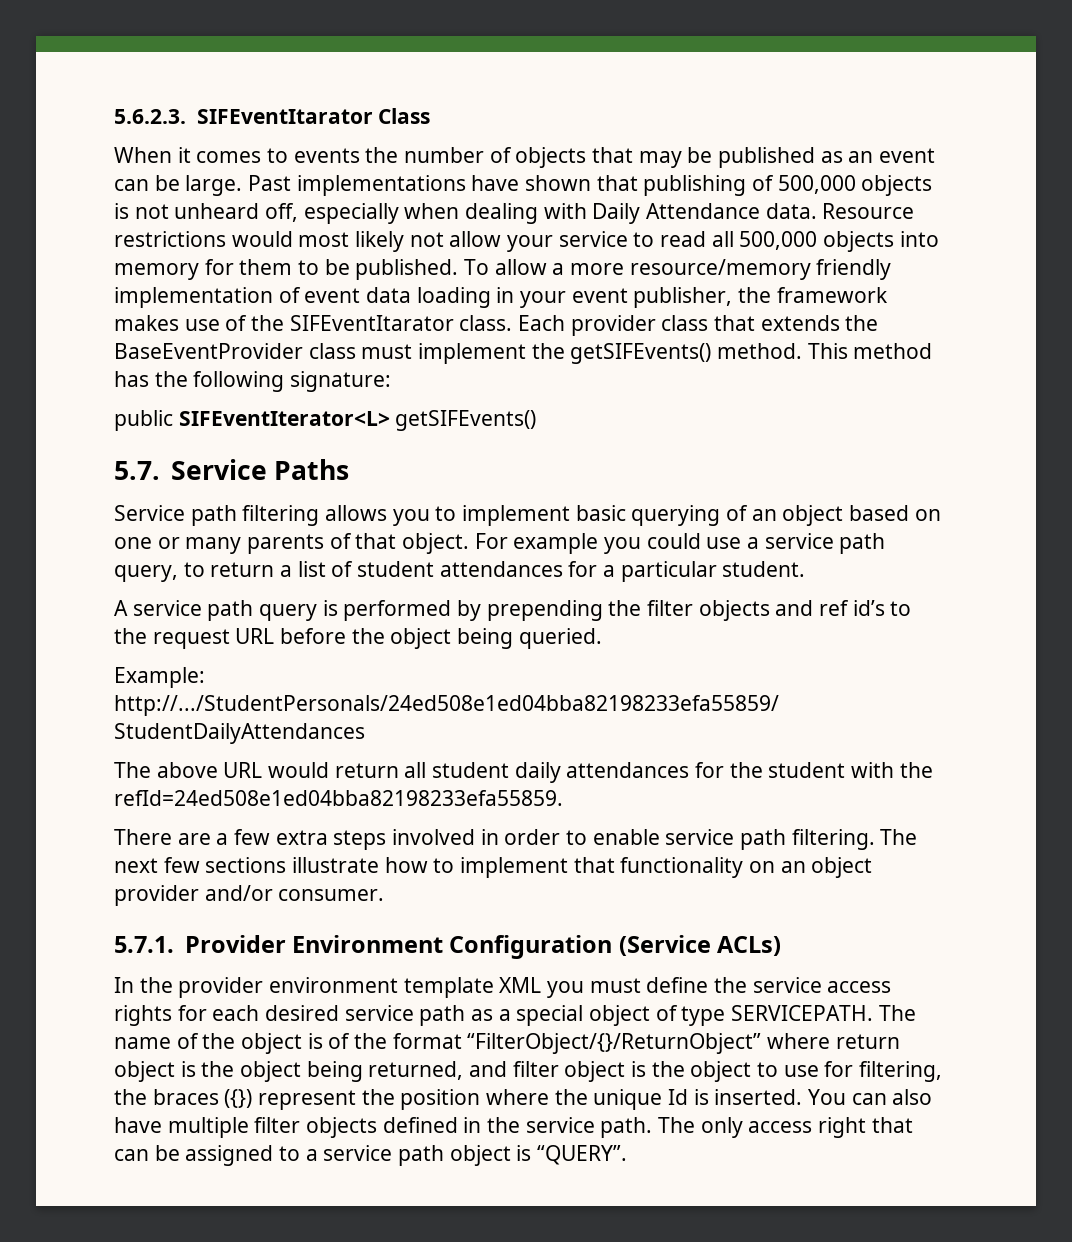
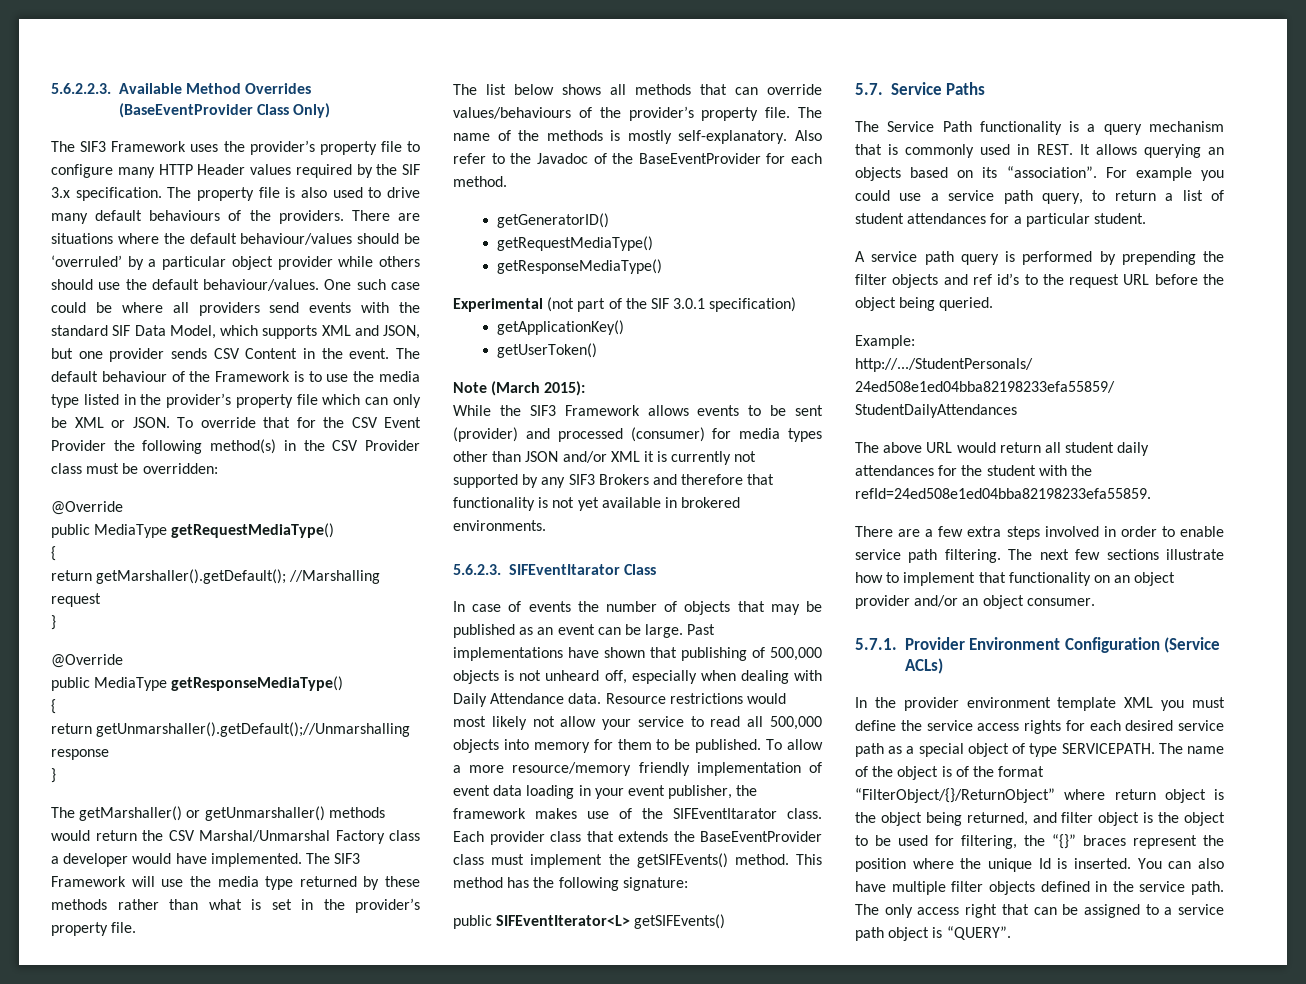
+ 5.6.2.2.3. Available Method Overrides (BaseEventProvider Class Only)
+ The SIF3 Framework uses the provider’s property file to configure many HTTP Header values required by the SIF 3.x specification. The property file is also used to drive many default behaviours of the providers. There are situations where the default behaviour/values should be ‘overruled’ by a particular object provider while others should use the default behaviour/values. One such case could be where all providers send events with the standard SIF Data Model, which supports XML and JSON, but one provider sends CSV Content in the event. The default behaviour of the Framework is to use the media type listed in the provider’s property file which can only be XML or JSON. To override that for the CSV Event Provider the following method(s) in the CSV Provider class must be overridden:
+ @Override
+ public MediaType getRequestMediaType()
+ {
+ return getMarshaller().getDefault(); //Marshalling request
+ }
+ @Override
+ public MediaType getResponseMediaType()
+ {
+ return getUnmarshaller().getDefault();//Unmarshalling response
+ }
+ The getMarshaller() or getUnmarshaller() methods would return the CSV Marshal/Unmarshal Factory class a developer would have implemented. The SIF3 Framework will use the media type returned by these methods rather than what is set in the provider’s property file.
+ The list below shows all methods that can override values/behaviours of the provider’s property file. The name of the methods is mostly self-explanatory. Also refer to the Javadoc of the BaseEventProvider for each method.
+ getGeneratorID()
+ getRequestMediaType()
+ getResponseMediaType()
+ Experimental (not part of the SIF 3.0.1 specification)
+ getApplicationKey()
+ getUserToken()
+ Note (March 2015):
+ While the SIF3 Framework allows events to be sent (provider) and processed (consumer) for media types other than JSON and/or XML it is currently not supported by any SIF3 Brokers and therefore that functionality is not yet available in brokered environments.
- When it comes to events the number of objects that may be published as an event can be large.
+ In case of events the number of objects that may be published as an event can be large.
- Service path filtering allows you to implement basic querying of an object based on one or many parents of that object.
+ The Service Path functionality is a query mechanism that is commonly used in REST. It allows querying an objects based on its “association”.
- The next few sections illustrate how to implement that functionality on an object provider and/or consumer.
+ The next few sections illustrate how to implement that functionality on an object provider and/or an object consumer.
- The name of the object is of the format “FilterObject/{}/ReturnObject” where return object is the object being returned, and filter object is the object to use for filtering, the braces ({}) represent the position where the unique Id is inserted.
+ The name of the object is of the format “FilterObject/{}/ReturnObject” where return object is the object being returned, and filter object is the object to be used for filtering, the “{}” braces represent the position where the unique Id is inserted.

